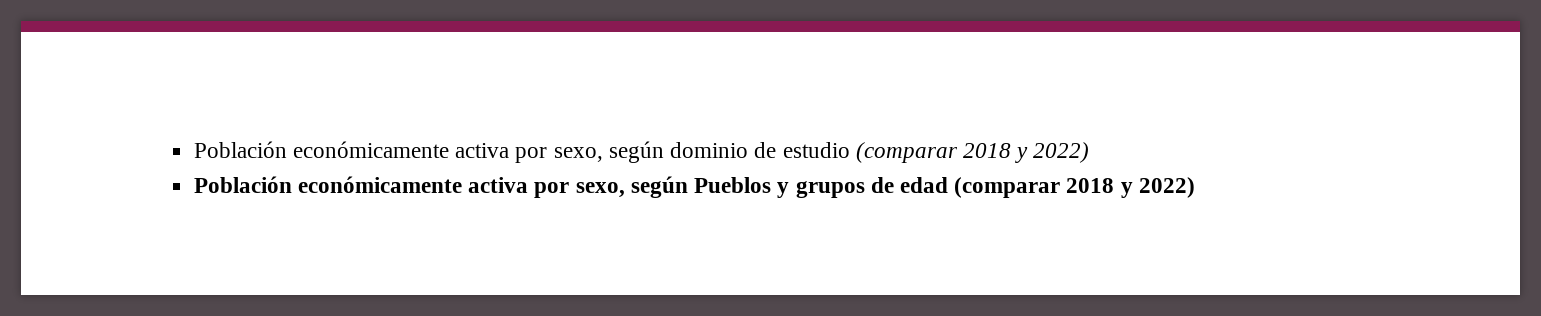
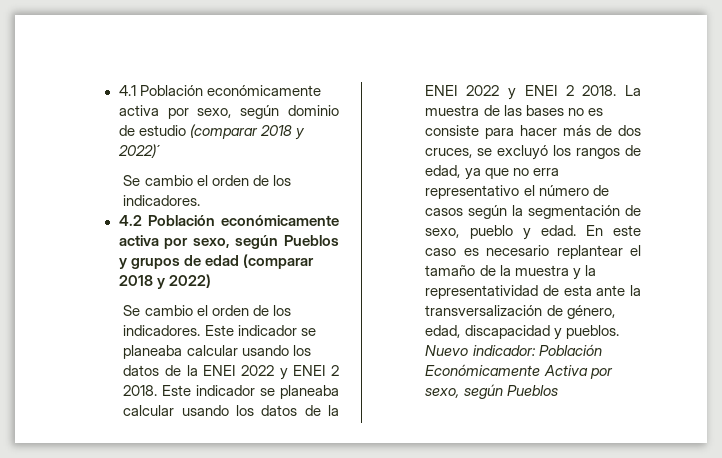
- Población económicamente activa por sexo, según dominio de estudio (comparar 2018 y 2022)
- Población económicamente activa por sexo, según Pueblos y grupos de edad (comparar 2018 y 2022)
+ 4.1 Población económicamente activa por sexo, según dominio de estudio (comparar 2018 y 2022)´
+ Se cambio el orden de los indicadores.
+ 4.2 Población económicamente activa por sexo, según Pueblos y grupos de edad (comparar 2018 y 2022)
+ Se cambio el orden de los indicadores. Este indicador se planeaba calcular usando los datos de la ENEI 2022 y ENEI 2 2018. Este indicador se planeaba calcular usando los datos de la ENEI 2022 y ENEI 2 2018. La muestra de las bases no es consiste para hacer más de dos cruces, se excluyó los rangos de edad, ya que no erra representativo el número de casos según la segmentación de sexo, pueblo y edad. En este caso es necesario replantear el tamaño de la muestra y la representatividad de esta ante la transversalización de género, edad, discapacidad y pueblos. Nuevo indicador: Población Económicamente Activa por sexo, según Pueblos

